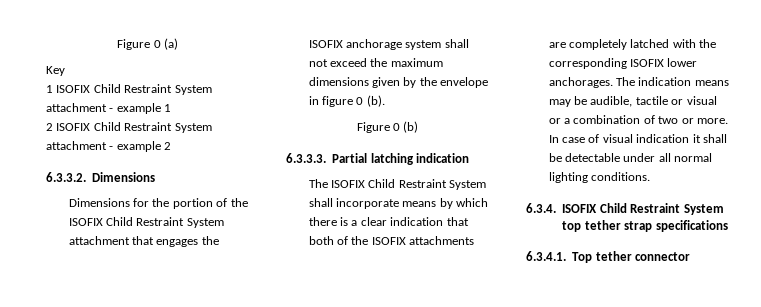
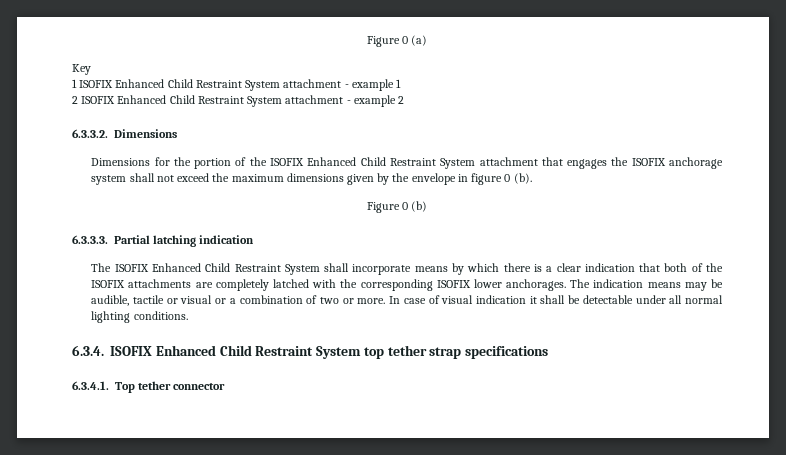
- 1 ISOFIX Child Restraint System attachment - example 1
+ 1 ISOFIX Enhanced Child Restraint System attachment - example 1
- 2 ISOFIX Child Restraint System attachment - example 2
+ 2 ISOFIX Enhanced Child Restraint System attachment - example 2
- Dimensions for the portion of the ISOFIX Child Restraint System attachment that engages the ISOFIX anchorage system shall not exceed the maximum dimensions given by the envelope in figure 0 (b).
+ Dimensions for the portion of the ISOFIX Enhanced Child Restraint System attachment that engages the ISOFIX anchorage system shall not exceed the maximum dimensions given by the envelope in figure 0 (b).
- The ISOFIX Child Restraint System shall incorporate means by which there is a clear indication that both of the ISOFIX attachments are completely latched with the corresponding ISOFIX lower anchorages.
+ The ISOFIX Enhanced Child Restraint System shall incorporate means by which there is a clear indication that both of the ISOFIX attachments are completely latched with the corresponding ISOFIX lower anchorages.
- 6.3.4. ISOFIX Child Restraint System top tether strap specifications
+ 6.3.4. ISOFIX Enhanced Child Restraint System top tether strap specifications

